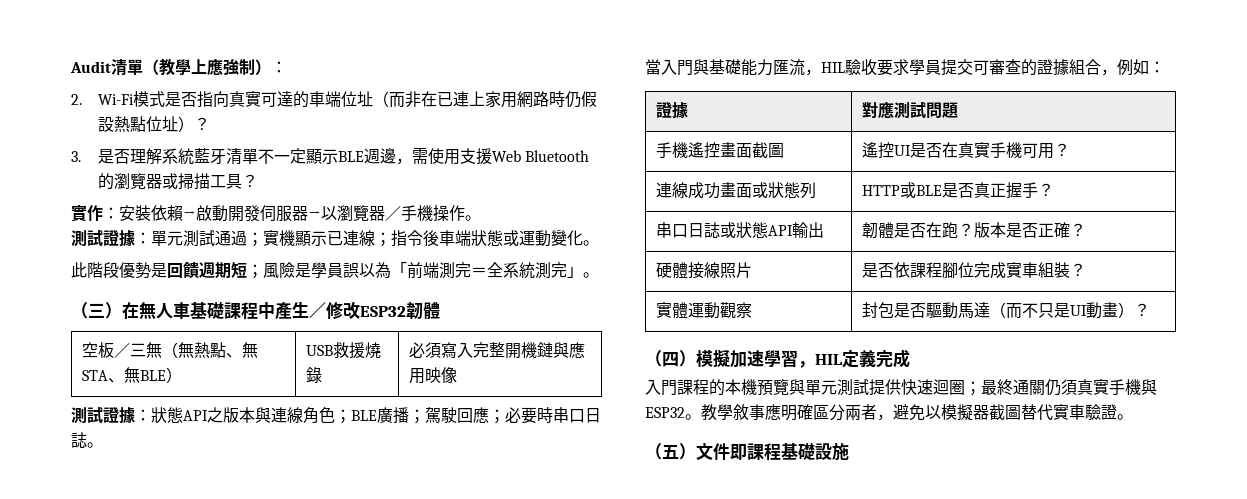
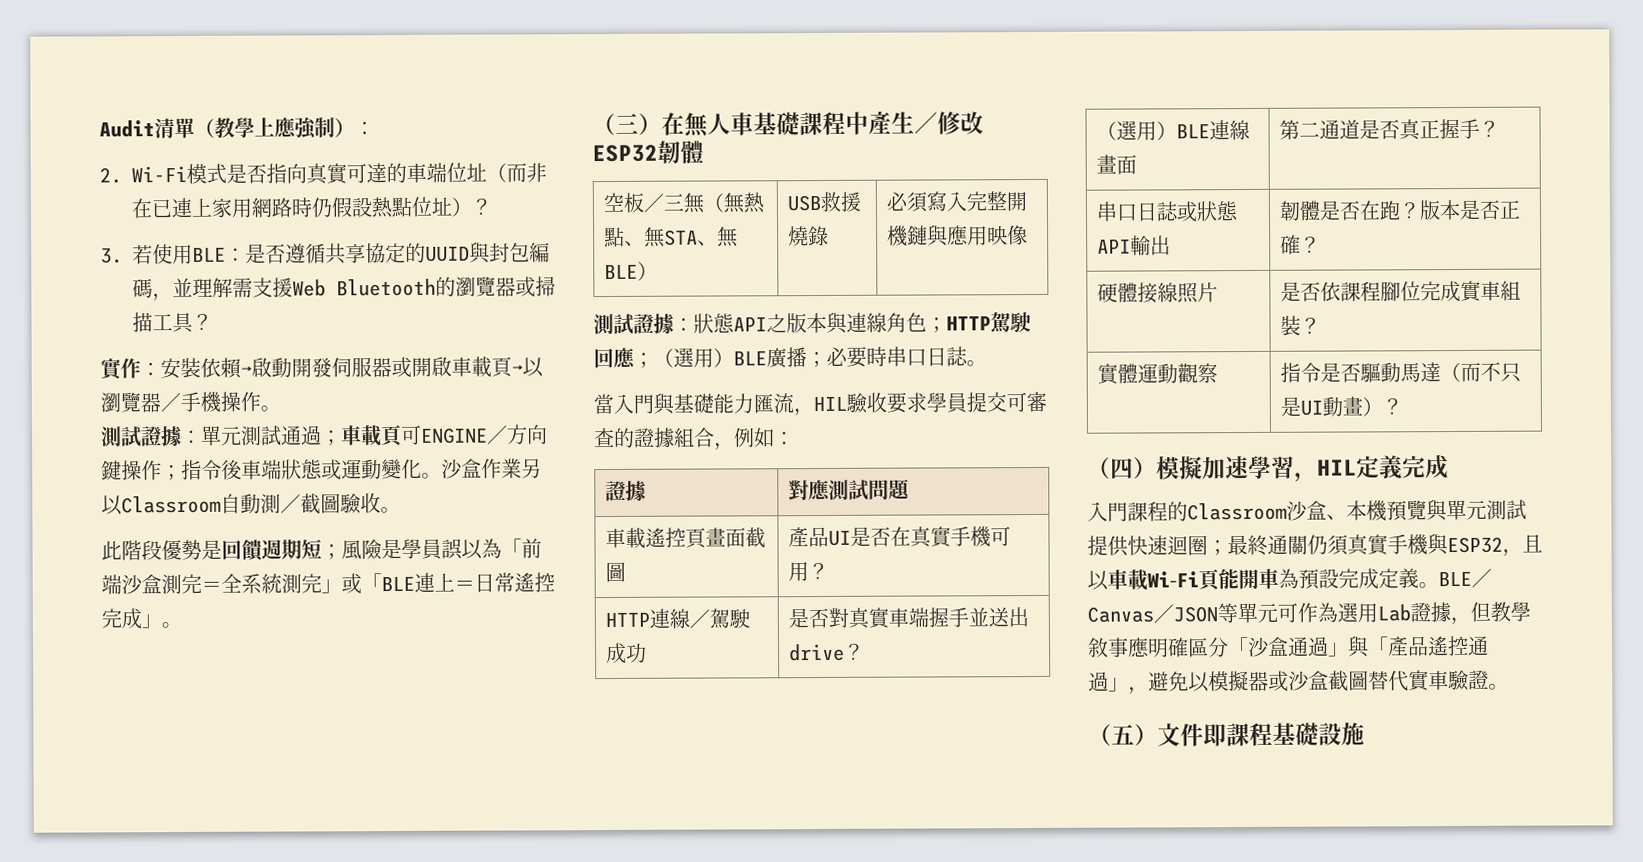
- 3.是否理解系統藍牙清單不一定顯示BLE週邊，需使用支援Web Bluetooth的瀏覽器或掃描工具？
+ 3.若使用BLE：是否遵循共享協定的UUID與封包編碼，並理解需支援Web Bluetooth的瀏覽器或掃描工具？
- 實作：安裝依賴→啟動開發伺服器→以瀏覽器／手機操作。
+ 實作：安裝依賴→啟動開發伺服器或開啟車載頁→以瀏覽器／手機操作。
- 測試證據：單元測試通過；實機顯示已連線；指令後車端狀態或運動變化。
+ 測試證據：單元測試通過；車載頁可ENGINE／方向鍵操作；指令後車端狀態或運動變化。沙盒作業另以Classroom自動測／截圖驗收。
- 此階段優勢是回饋週期短；風險是學員誤以為「前端測完＝全系統測完」。
+ 此階段優勢是回饋週期短；風險是學員誤以為「前端沙盒測完＝全系統測完」或「BLE連上＝日常遙控完成」。
- 測試證據：狀態API之版本與連線角色；BLE廣播；駕駛回應；必要時串口日誌。
+ 測試證據：狀態API之版本與連線角色；HTTP駕駛回應；（選用）BLE廣播；必要時串口日誌。
- 手機遙控畫面截圖 | 遙控UI是否在真實手機可用？
+ 車載遙控頁畫面截圖 | 產品UI是否在真實手機可用？
- 連線成功畫面或狀態列 | HTTP或BLE是否真正握手？
+ HTTP連線／駕駛成功 | 是否對真實車端握手並送出drive？
+ （選用）BLE連線畫面 | 第二通道是否真正握手？
- 實體運動觀察 | 封包是否驅動馬達（而不只是UI動畫）？
+ 實體運動觀察 | 指令是否驅動馬達（而不只是UI動畫）？
- 入門課程的本機預覽與單元測試提供快速迴圈；最終通關仍須真實手機與ESP32。教學敘事應明確區分兩者，避免以模擬器截圖替代實車驗證。
+ 入門課程的Classroom沙盒、本機預覽與單元測試提供快速迴圈；最終通關仍須真實手機與ESP32，且以車載Wi‑Fi頁能開車為預設完成定義。BLE／Canvas／JSON等單元可作為選用Lab證據，但教學敘事應明確區分「沙盒通過」與「產品遙控通過」，避免以模擬器或沙盒截圖替代實車驗證。

